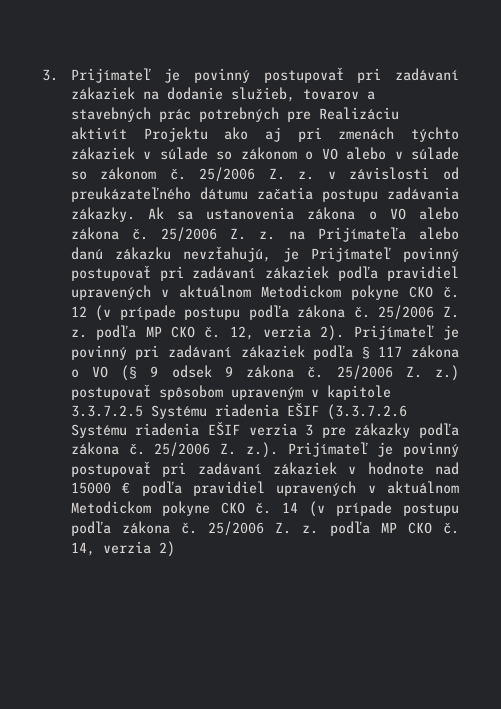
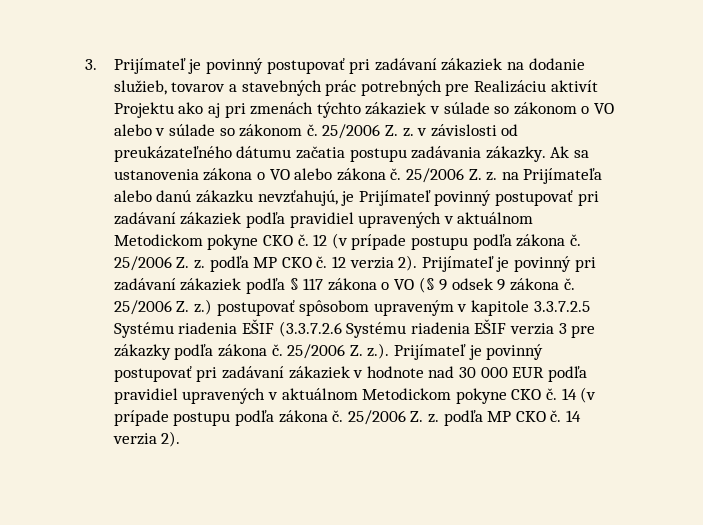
- 12, verzia 2).
+ 12 verzia 2).
- 25/2006 Z. z.). Prijímateľ je povinný postupovať pri zadávaní zákaziek v hodnote nad 15000 € podľa pravidiel upravených v aktuálnom Metodickom pokyne CKO č.
+ 25/2006 Z. z.). Prijímateľ je povinný postupovať pri zadávaní zákaziek v hodnote nad 30 000 EUR podľa pravidiel upravených v aktuálnom Metodickom pokyne CKO č.
- 14, verzia 2)
+ 14 verzia 2).

